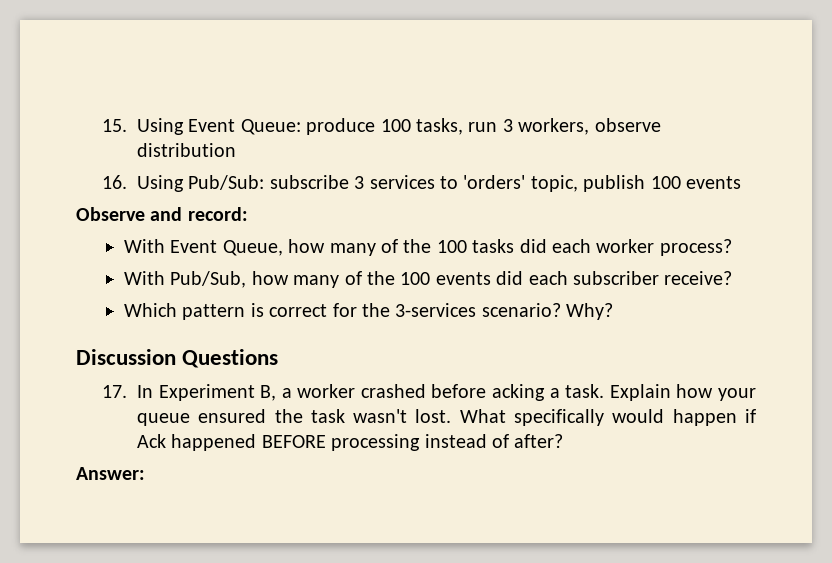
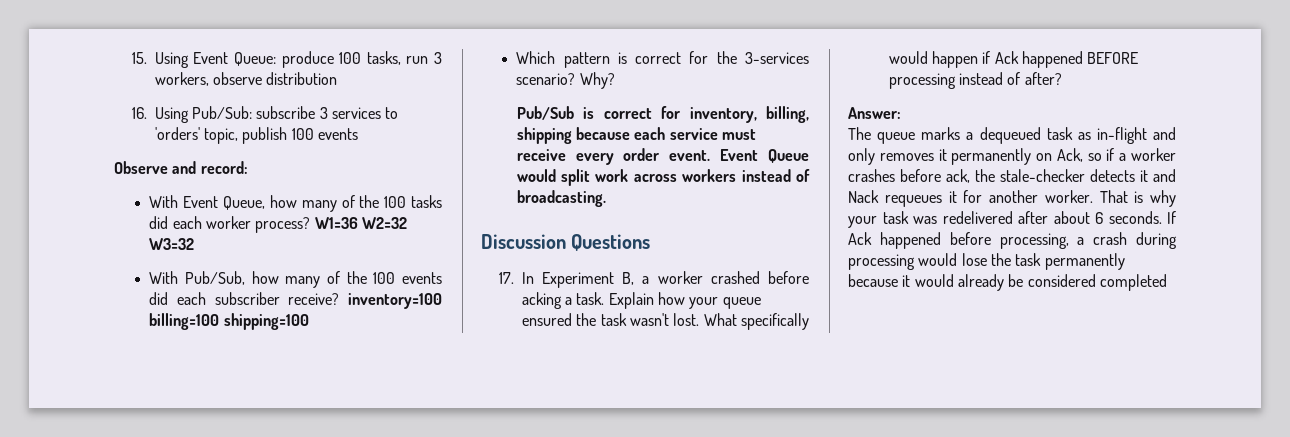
+ W1=36 W2=32 W3=32
- With Pub/Sub, how many of the 100 events did each subscriber receive?
+ With Pub/Sub, how many of the 100 events did each subscriber receive? inventory=100 billing=100 shipping=100
+ Pub/Sub is correct for inventory, billing, shipping because each service must receive every order event. Event Queue would split work across workers instead of broadcasting.
+ The queue marks a dequeued task as in-flight and only removes it permanently on Ack, so if a worker crashes before ack, the stale-checker detects it and Nack requeues it for another worker. That is why your task was redelivered after about 6 seconds. If Ack happened before processing, a crash during processing would lose the task permanently because it would already be considered completed

